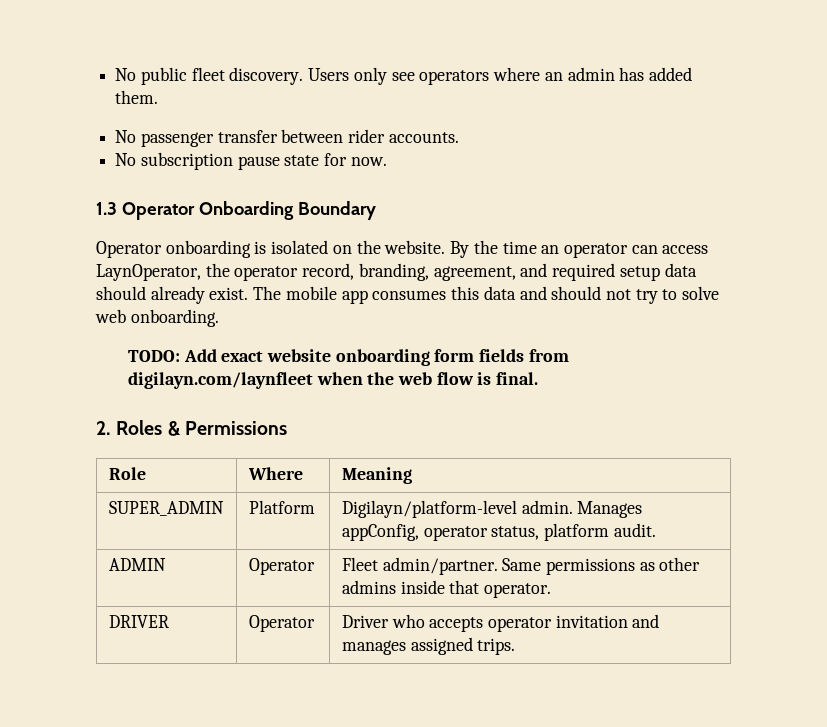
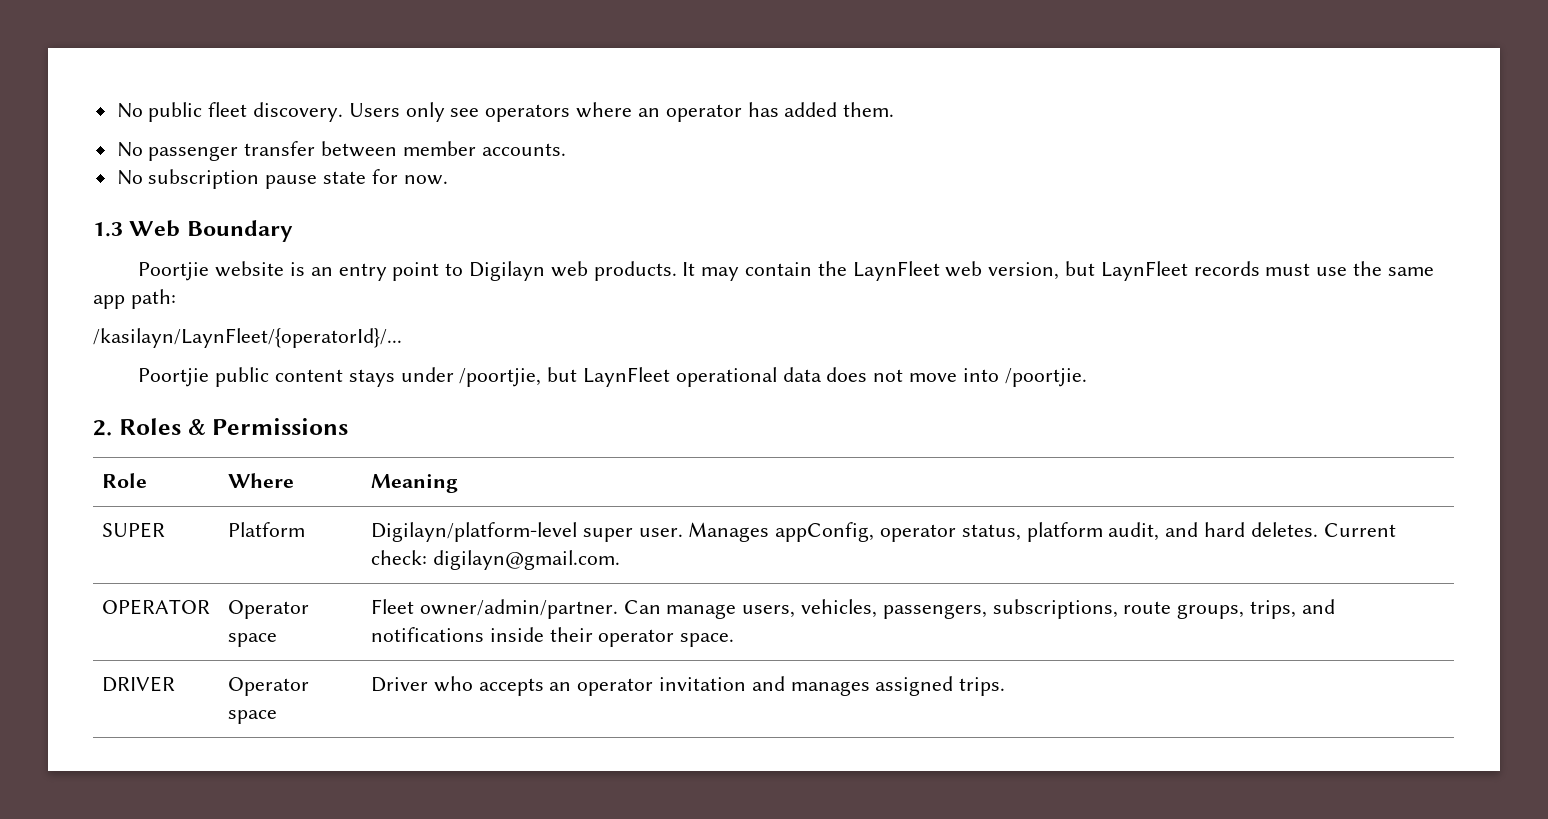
- Users only see operators where an admin has added them.
+ Users only see operators where an operator has added them.
- No passenger transfer between rider accounts.
+ No passenger transfer between member accounts.
- 1.3 Operator Onboarding Boundary
+ 1.3 Web Boundary
- Operator onboarding is isolated on the website. By the time an operator can access LaynOperator, the operator record, branding, agreement, and required setup data should already exist. The mobile app consumes this data and should not try to solve web onboarding.
- TODO: Add exact website onboarding form fields from digilayn.com/laynfleet when the web flow is final.
+ Poortjie website is an entry point to Digilayn web products. It may contain the LaynFleet web version, but LaynFleet records must use the same app path:
+ /kasilayn/LaynFleet/{operatorId}/...
+ Poortjie public content stays under /poortjie, but LaynFleet operational data does not move into /poortjie.
- SUPER_ADMIN | Platform | Digilayn/platform-level admin. Manages appConfig, operator status, platform audit.
- ADMIN | Operator | Fleet admin/partner. Same permissions as other admins inside that operator.
+ SUPER | Platform | Digilayn/platform-level super user. Manages appConfig, operator status, platform audit, and hard deletes. Current check: digilayn@gmail.com.
+ OPERATOR | Operator space | Fleet owner/admin/partner. Can manage users, vehicles, passengers, subscriptions, route groups, trips, and notifications inside their operator space.
- DRIVER | Operator | Driver who accepts operator invitation and manages assigned trips.
+ DRIVER | Operator space | Driver who accepts an operator invitation and manages assigned trips.

